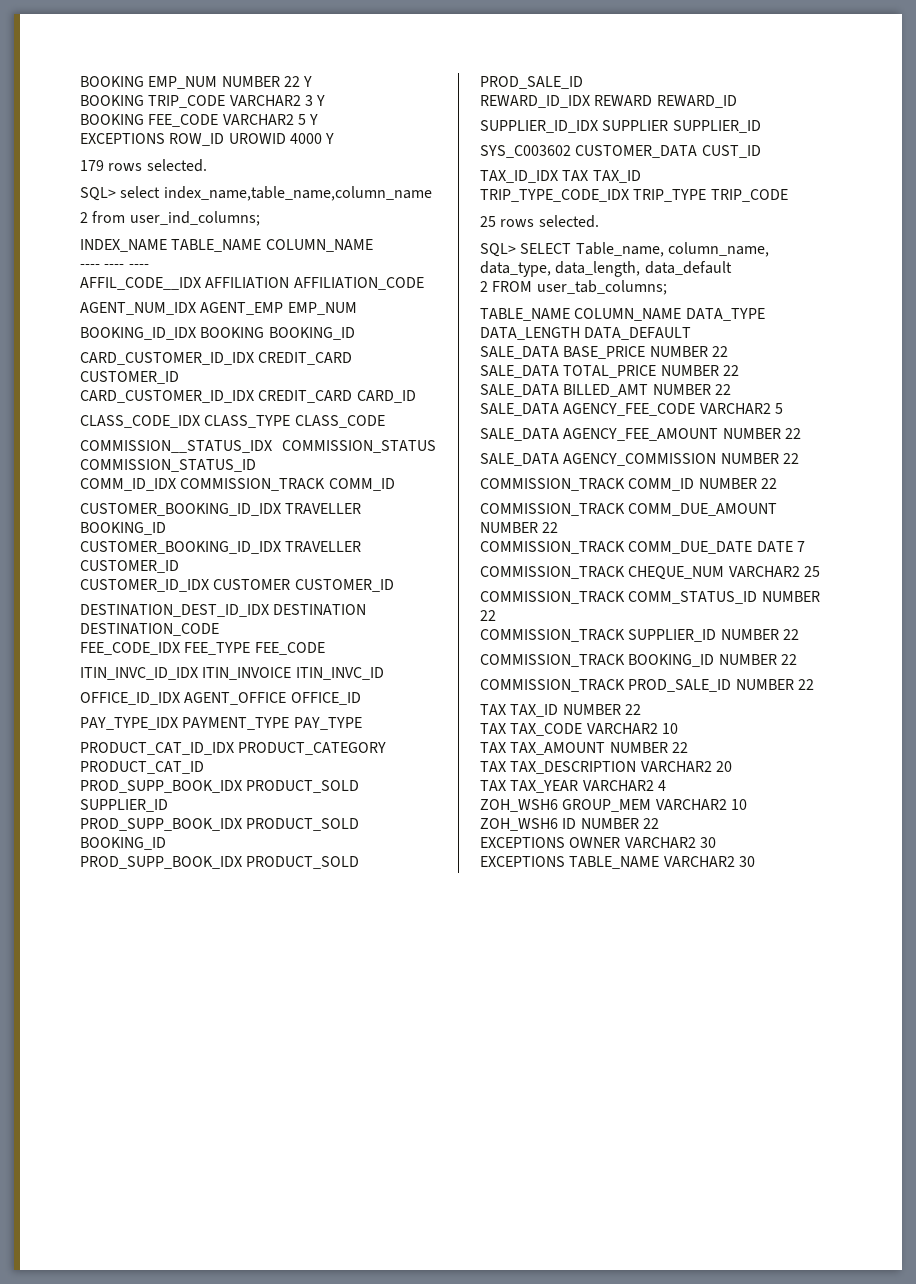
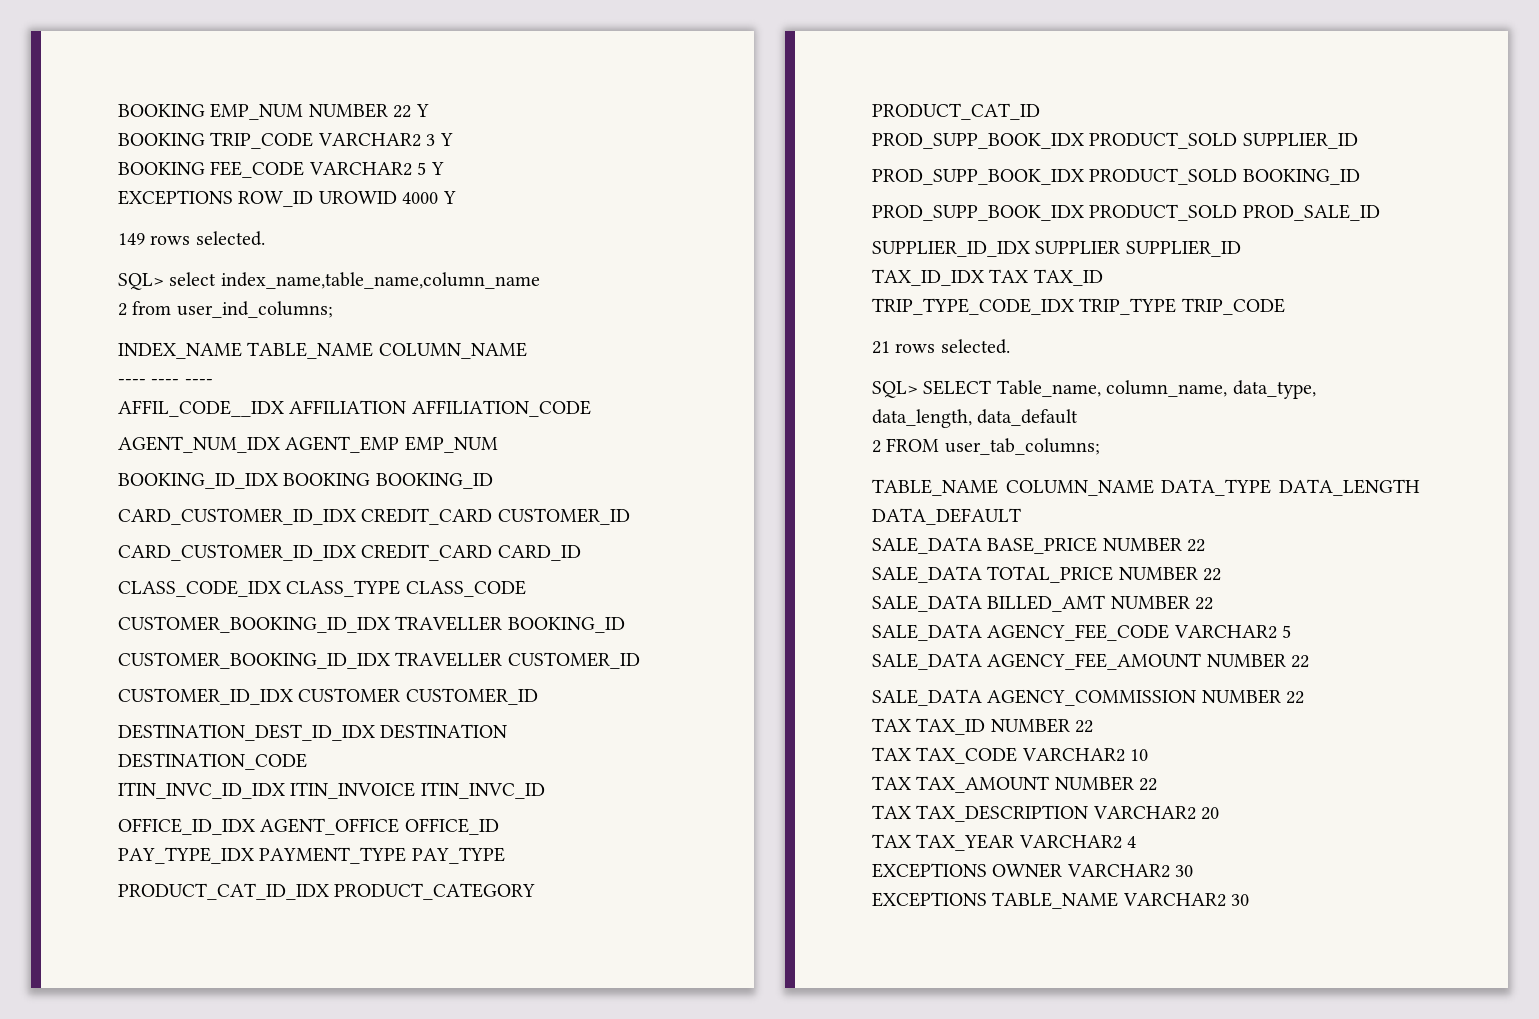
- 179 rows selected.
+ 149 rows selected.
- COMMISSION__STATUS_IDX COMMISSION_STATUS COMMISSION_STATUS_ID
- COMM_ID_IDX COMMISSION_TRACK COMM_ID
- FEE_CODE_IDX FEE_TYPE FEE_CODE
- REWARD_ID_IDX REWARD REWARD_ID
- SYS_C003602 CUSTOMER_DATA CUST_ID
- 25 rows selected.
+ 21 rows selected.
- COMMISSION_TRACK COMM_ID NUMBER 22
- COMMISSION_TRACK COMM_DUE_AMOUNT NUMBER 22
- COMMISSION_TRACK COMM_DUE_DATE DATE 7
- COMMISSION_TRACK CHEQUE_NUM VARCHAR2 25
- COMMISSION_TRACK COMM_STATUS_ID NUMBER 22
- COMMISSION_TRACK SUPPLIER_ID NUMBER 22
- COMMISSION_TRACK BOOKING_ID NUMBER 22
- COMMISSION_TRACK PROD_SALE_ID NUMBER 22
- ZOH_WSH6 GROUP_MEM VARCHAR2 10
- ZOH_WSH6 ID NUMBER 22

